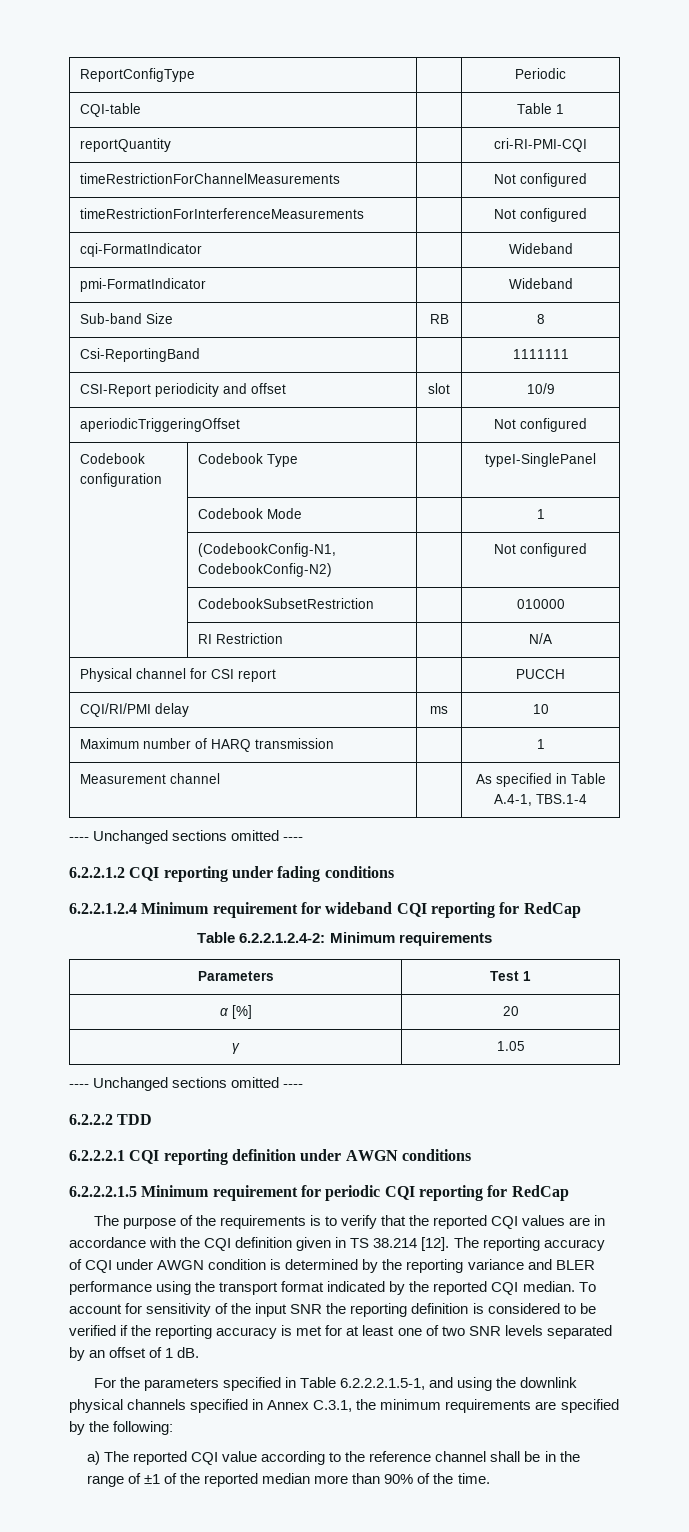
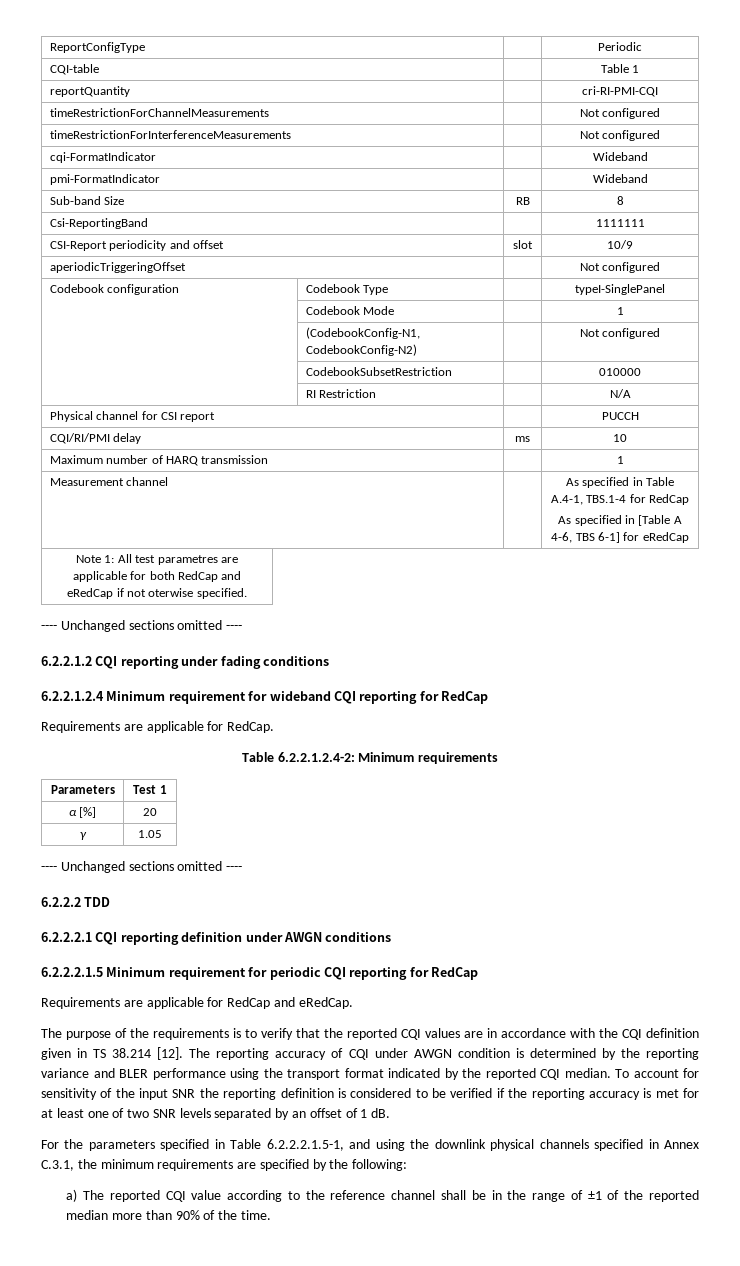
- Measurement channel | | As specified in Table A.4-1, TBS.1-4
+ Measurement channel | | As specified in Table A.4-1, TBS.1-4 for RedCap
+ As specified in [Table A 4-6, TBS 6-1] for eRedCap
+ Note 1: All test parametres are applicable for both RedCap and eRedCap if not oterwise specified.
+ Requirements are applicable for RedCap.
+ Requirements are applicable for RedCap and eRedCap.

